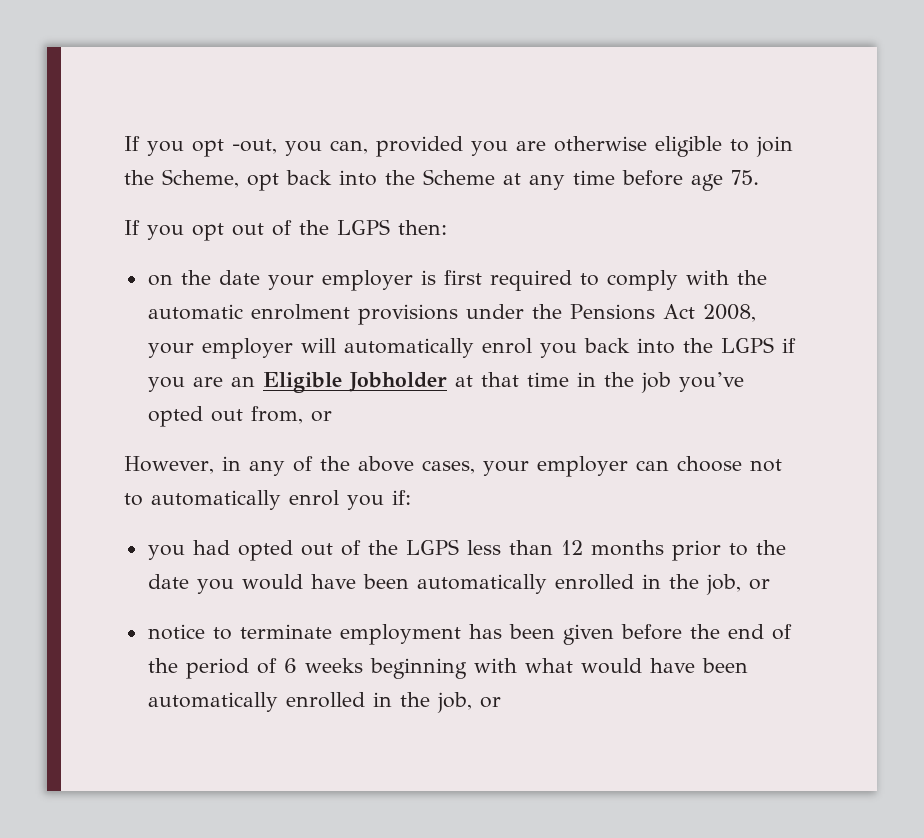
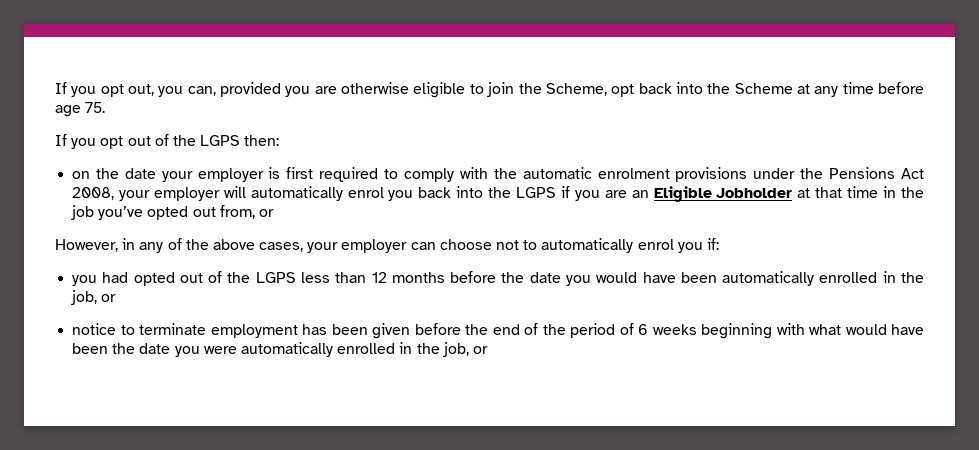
- If you opt -out, you can, provided you are otherwise eligible to join the Scheme, opt back into the Scheme at any time before age 75.
+ If you opt out, you can, provided you are otherwise eligible to join the Scheme, opt back into the Scheme at any time before age 75.
- you had opted out of the LGPS less than 12 months prior to the date you would have been automatically enrolled in the job, or
+ you had opted out of the LGPS less than 12 months before the date you would have been automatically enrolled in the job, or
- notice to terminate employment has been given before the end of the period of 6 weeks beginning with what would have been automatically enrolled in the job, or
+ notice to terminate employment has been given before the end of the period of 6 weeks beginning with what would have been the date you were automatically enrolled in the job, or

